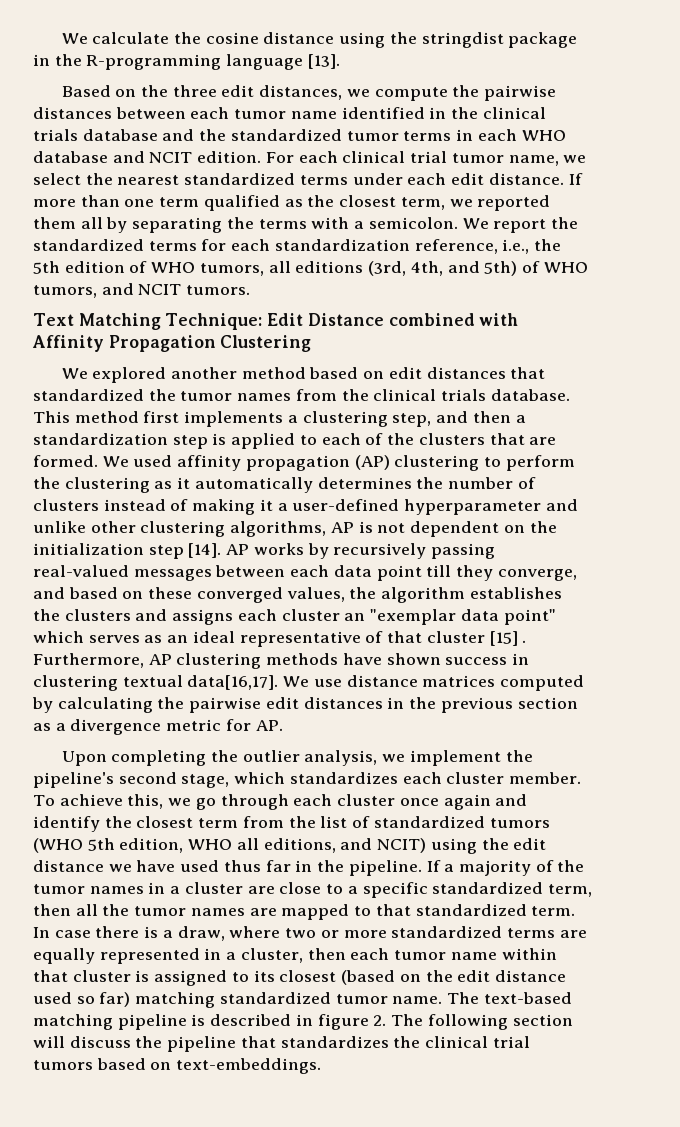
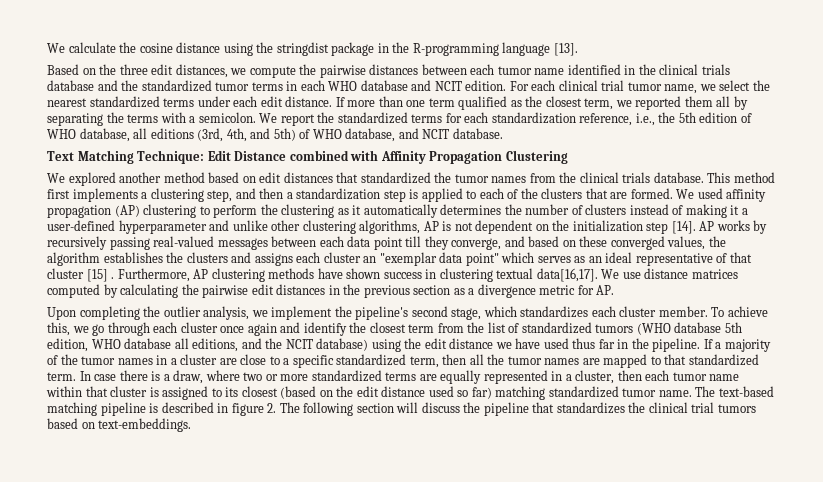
- We report the standardized terms for each standardization reference, i.e., the 5th edition of WHO tumors, all editions (3rd, 4th, and 5th) of WHO tumors, and NCIT tumors.
+ We report the standardized terms for each standardization reference, i.e., the 5th edition of WHO database, all editions (3rd, 4th, and 5th) of WHO database, and NCIT database.
- To achieve this, we go through each cluster once again and identify the closest term from the list of standardized tumors (WHO 5th edition, WHO all editions, and NCIT) using the edit distance we have used thus far in the pipeline.
+ To achieve this, we go through each cluster once again and identify the closest term from the list of standardized tumors (WHO database 5th edition, WHO database all editions, and the NCIT database) using the edit distance we have used thus far in the pipeline.

